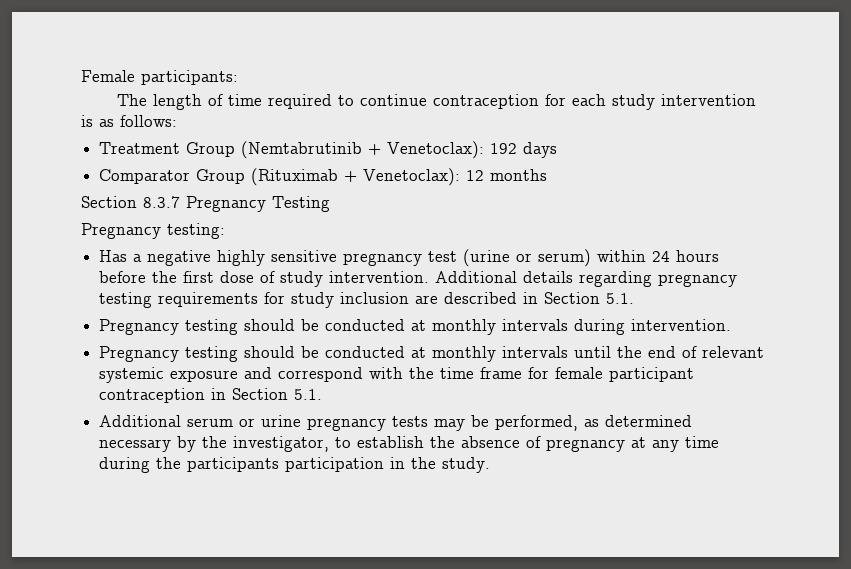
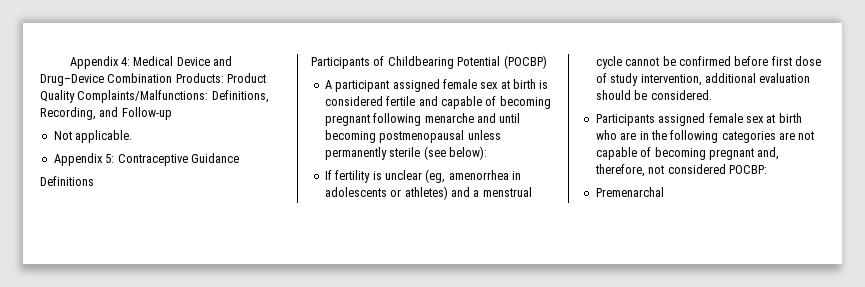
- Female participants:
- The length of time required to continue contraception for each study intervention is as follows:
- Treatment Group (Nemtabrutinib + Venetoclax): 192 days
- Comparator Group (Rituximab + Venetoclax): 12 months
- Section 8.3.7 Pregnancy Testing
- Pregnancy testing:
- Has a negative highly sensitive pregnancy test (urine or serum) within 24 hours before the first dose of study intervention. Additional details regarding pregnancy testing requirements for study inclusion are described in Section 5.1.
- Pregnancy testing should be conducted at monthly intervals during intervention.
- Pregnancy testing should be conducted at monthly intervals until the end of relevant systemic exposure and correspond with the time frame for female participant contraception in Section 5.1.
- Additional serum or urine pregnancy tests may be performed, as determined necessary by the investigator, to establish the absence of pregnancy at any time during the participants participation in the study.
+ Appendix 4: Medical Device and Drug–Device Combination Products: Product Quality Complaints/Malfunctions: Definitions, Recording, and Follow-up
+ Not applicable.
+ Appendix 5: Contraceptive Guidance
+ Definitions
+ Participants of Childbearing Potential (POCBP)
+ A participant assigned female sex at birth is considered fertile and capable of becoming pregnant following menarche and until becoming postmenopausal unless permanently sterile (see below):
+ If fertility is unclear (eg, amenorrhea in adolescents or athletes) and a menstrual cycle cannot be confirmed before first dose of study intervention, additional evaluation should be considered.
+ Participants assigned female sex at birth who are in the following categories are not capable of becoming pregnant and, therefore, not considered POCBP:
+ Premenarchal

